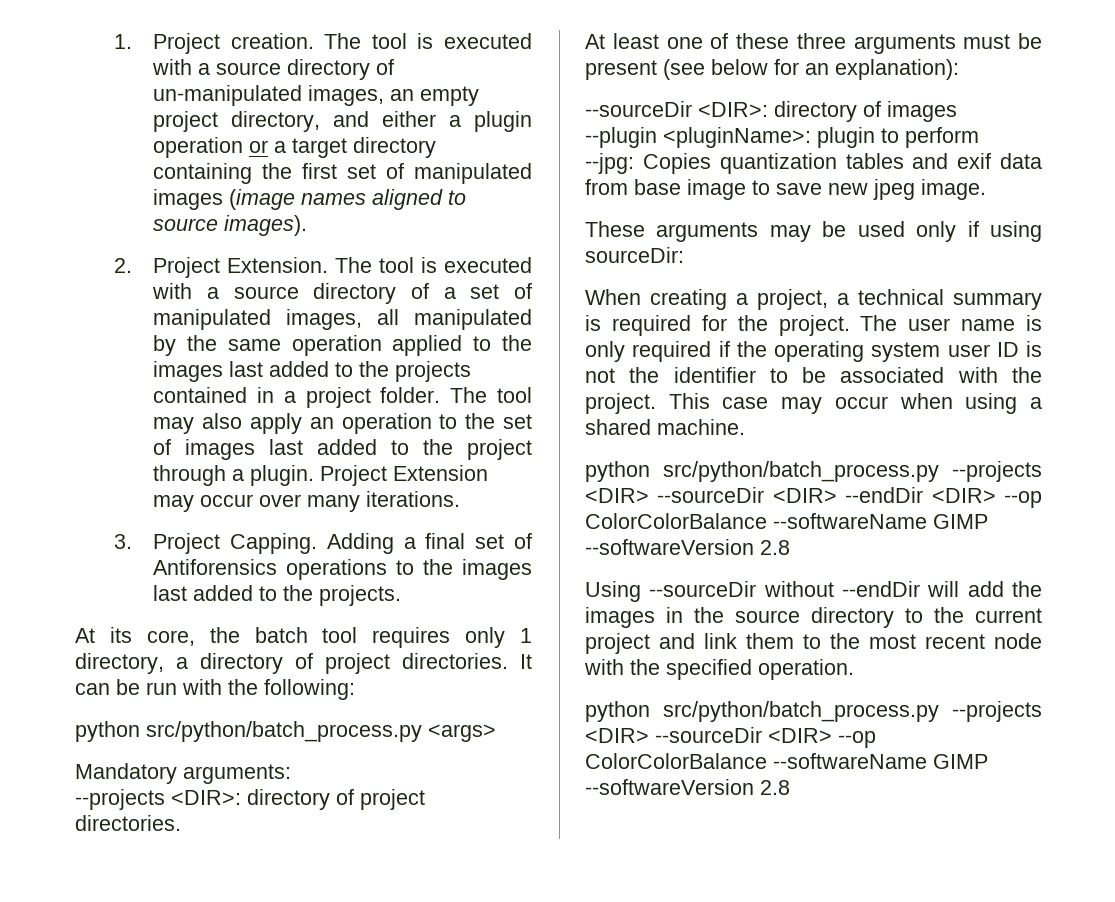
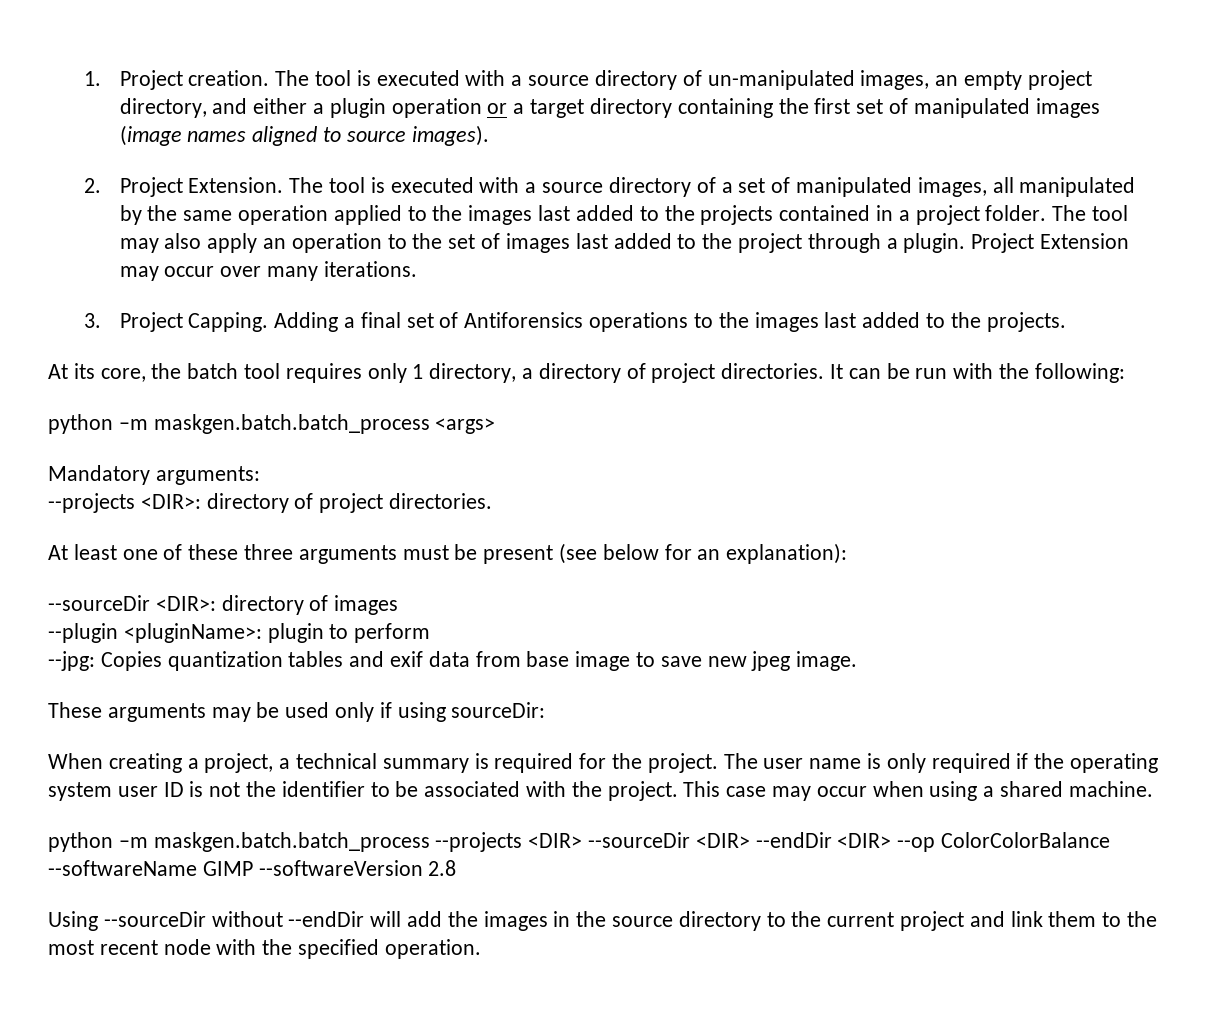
- python src/python/batch_process.py <args>
+ python –m maskgen.batch.batch_process <args>
- python src/python/batch_process.py --projects <DIR> --sourceDir <DIR> --endDir <DIR> --op ColorColorBalance --softwareName GIMP --softwareVersion 2.8
+ python –m maskgen.batch.batch_process --projects <DIR> --sourceDir <DIR> --endDir <DIR> --op ColorColorBalance --softwareName GIMP --softwareVersion 2.8
- python src/python/batch_process.py --projects <DIR> --sourceDir <DIR> --op ColorColorBalance --softwareName GIMP --softwareVersion 2.8

